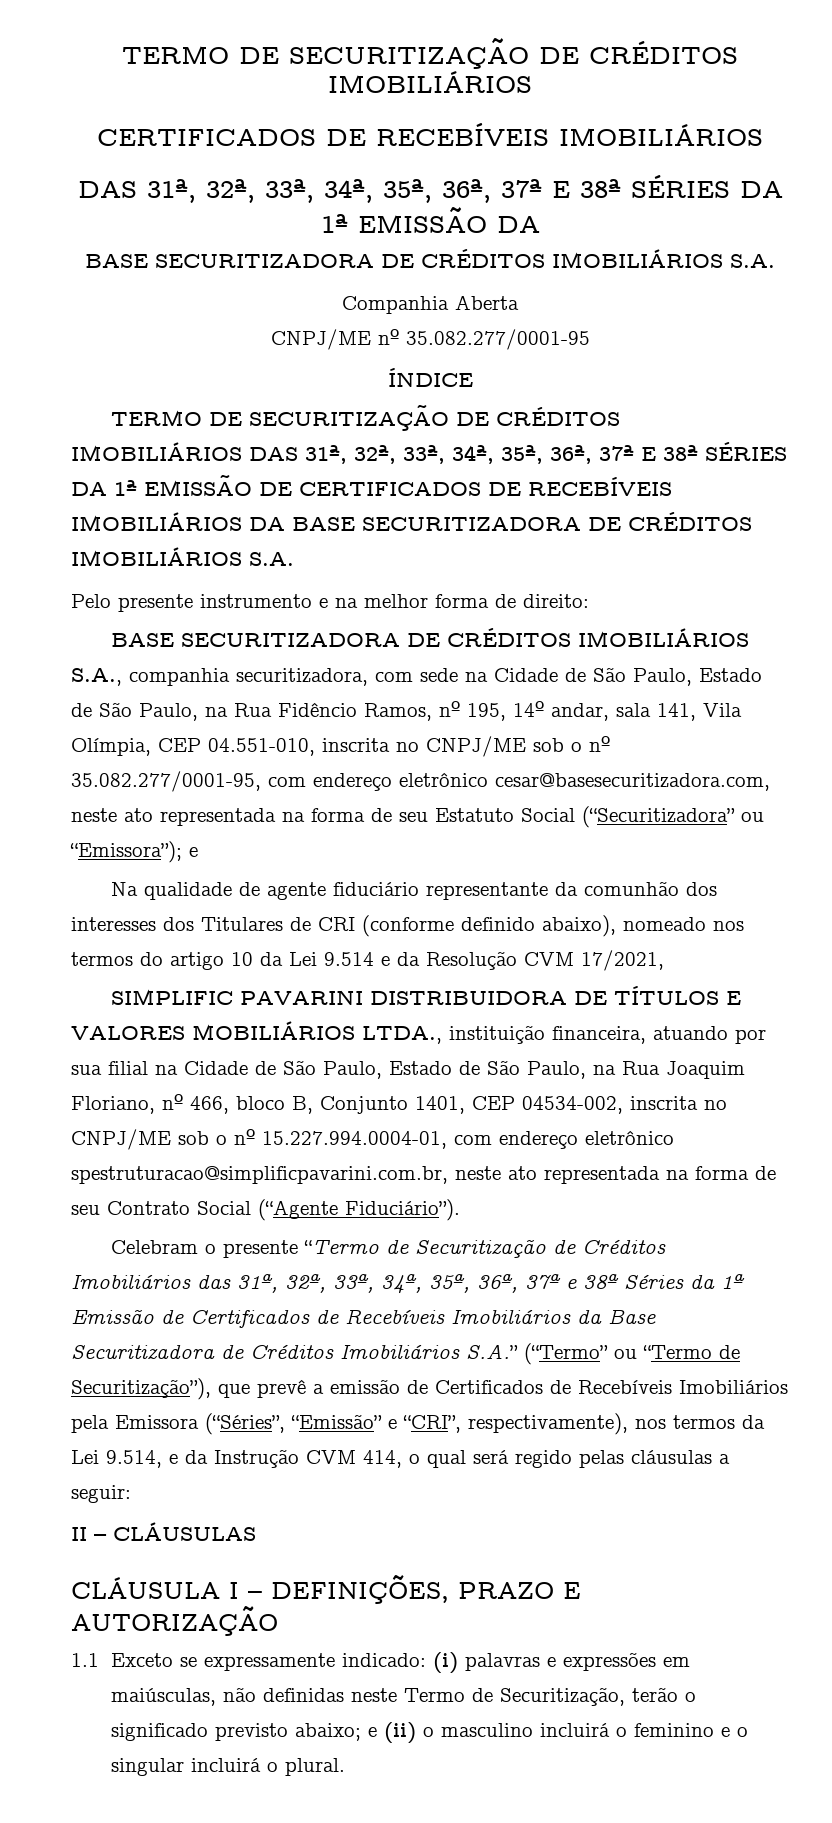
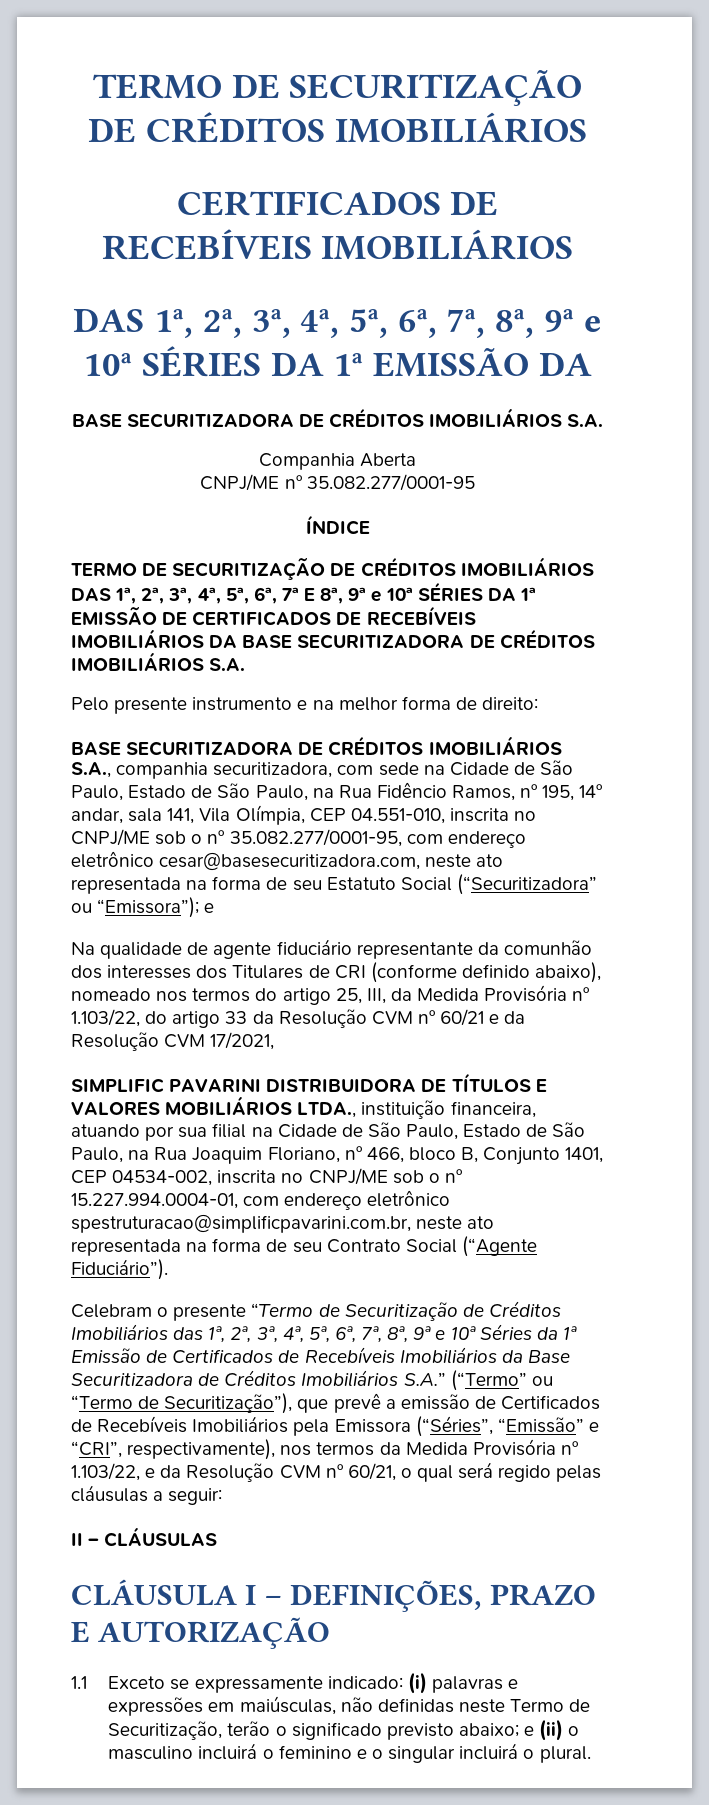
- DAS 31ª, 32ª, 33ª, 34ª, 35ª, 36ª, 37ª E 38ª SÉRIES DA 1ª EMISSÃO DA
+ DAS 1ª, 2ª, 3ª, 4ª, 5ª, 6ª, 7ª, 8ª, 9ª e 10ª SÉRIES DA 1ª EMISSÃO DA
- TERMO DE SECURITIZAÇÃO DE CRÉDITOS IMOBILIÁRIOS DAS 31ª, 32ª, 33ª, 34ª, 35ª, 36ª, 37ª E 38ª SÉRIES DA 1ª EMISSÃO DE CERTIFICADOS DE RECEBÍVEIS IMOBILIÁRIOS DA BASE SECURITIZADORA DE CRÉDITOS IMOBILIÁRIOS S.A.
+ TERMO DE SECURITIZAÇÃO DE CRÉDITOS IMOBILIÁRIOS DAS 1ª, 2ª, 3ª, 4ª, 5ª, 6ª, 7ª E 8ª, 9ª e 10ª SÉRIES DA 1ª EMISSÃO DE CERTIFICADOS DE RECEBÍVEIS IMOBILIÁRIOS DA BASE SECURITIZADORA DE CRÉDITOS IMOBILIÁRIOS S.A.
- Na qualidade de agente fiduciário representante da comunhão dos interesses dos Titulares de CRI (conforme definido abaixo), nomeado nos termos do artigo 10 da Lei 9.514 e da Resolução CVM 17/2021,
+ Na qualidade de agente fiduciário representante da comunhão dos interesses dos Titulares de CRI (conforme definido abaixo), nomeado nos termos do artigo 25, III, da Medida Provisória nº 1.103/22, do artigo 33 da Resolução CVM nº 60/21 e da Resolução CVM 17/2021,
- Celebram o presente “Termo de Securitização de Créditos Imobiliários das 31ª, 32ª, 33ª, 34ª, 35ª, 36ª, 37ª e 38ª Séries da 1ª Emissão de Certificados de Recebíveis Imobiliários da Base Securitizadora de Créditos Imobiliários S.A.” (“Termo” ou “Termo de Securitização”), que prevê a emissão de Certificados de Recebíveis Imobiliários pela Emissora (“Séries”, “Emissão” e “CRI”, respectivamente), nos termos da Lei 9.514, e da Instrução CVM 414, o qual será regido pelas cláusulas a seguir:
+ Celebram o presente “Termo de Securitização de Créditos Imobiliários das 1ª, 2ª, 3ª, 4ª, 5ª, 6ª, 7ª, 8ª, 9ª e 10ª Séries da 1ª Emissão de Certificados de Recebíveis Imobiliários da Base Securitizadora de Créditos Imobiliários S.A.” (“Termo” ou “Termo de Securitização”), que prevê a emissão de Certificados de Recebíveis Imobiliários pela Emissora (“Séries”, “Emissão” e “CRI”, respectivamente), nos termos da Medida Provisória nº 1.103/22, e da Resolução CVM nº 60/21, o qual será regido pelas cláusulas a seguir:

